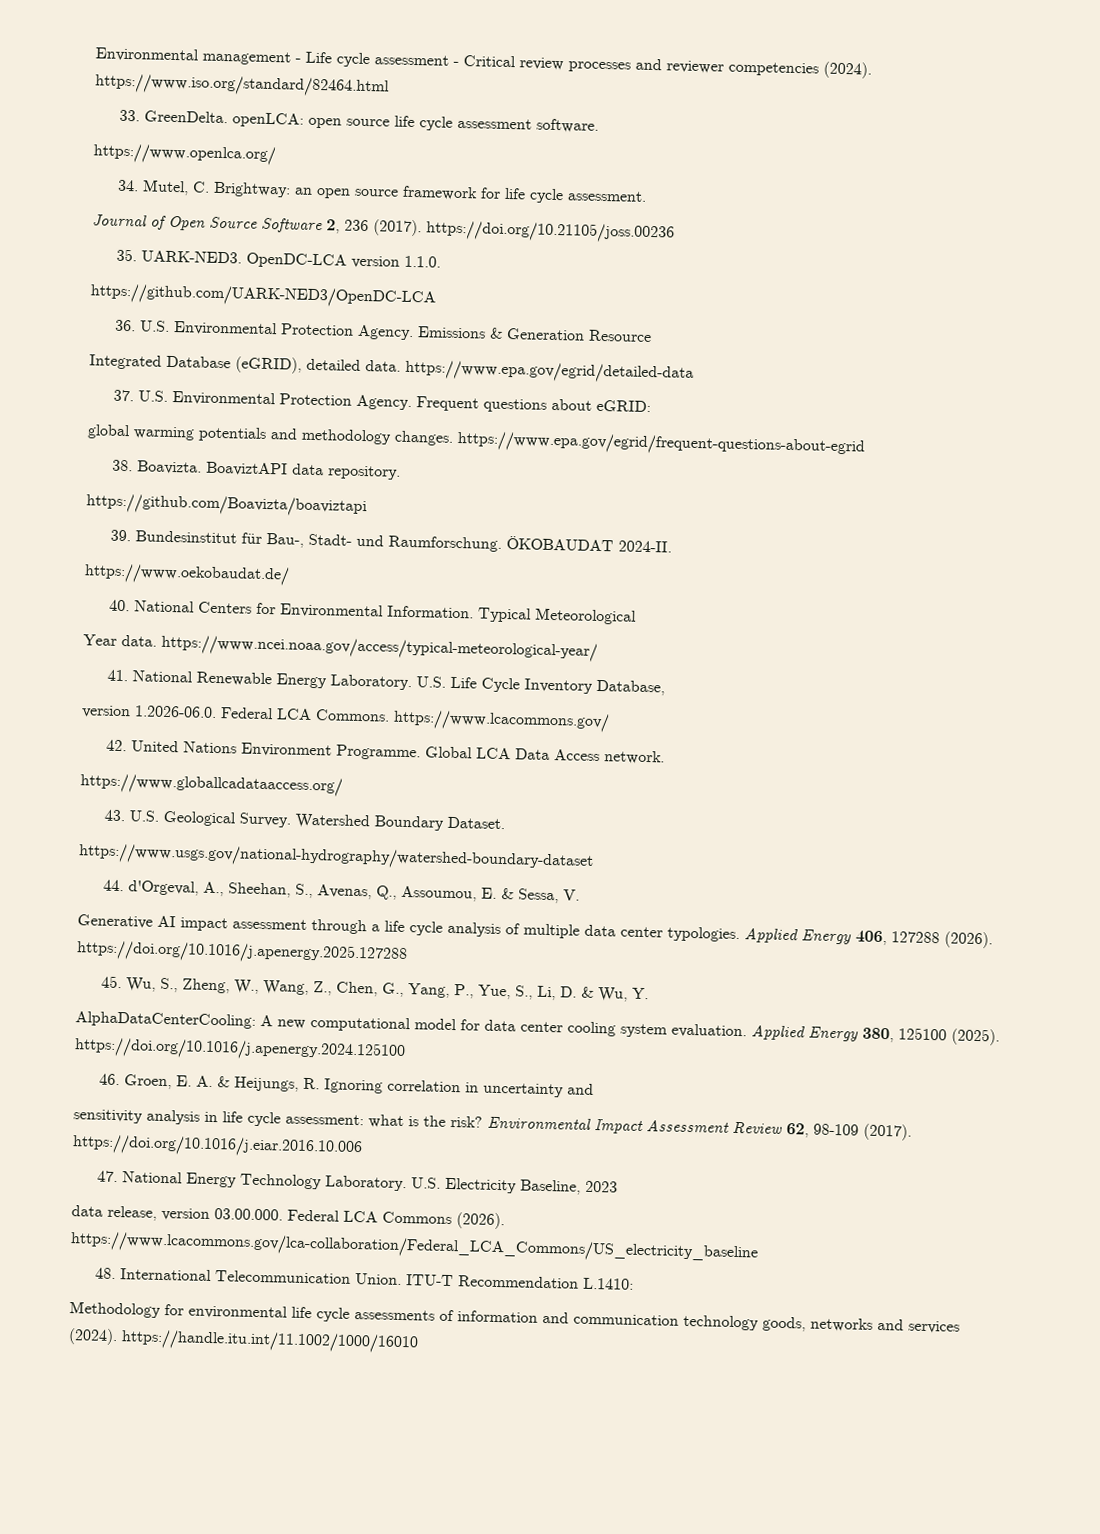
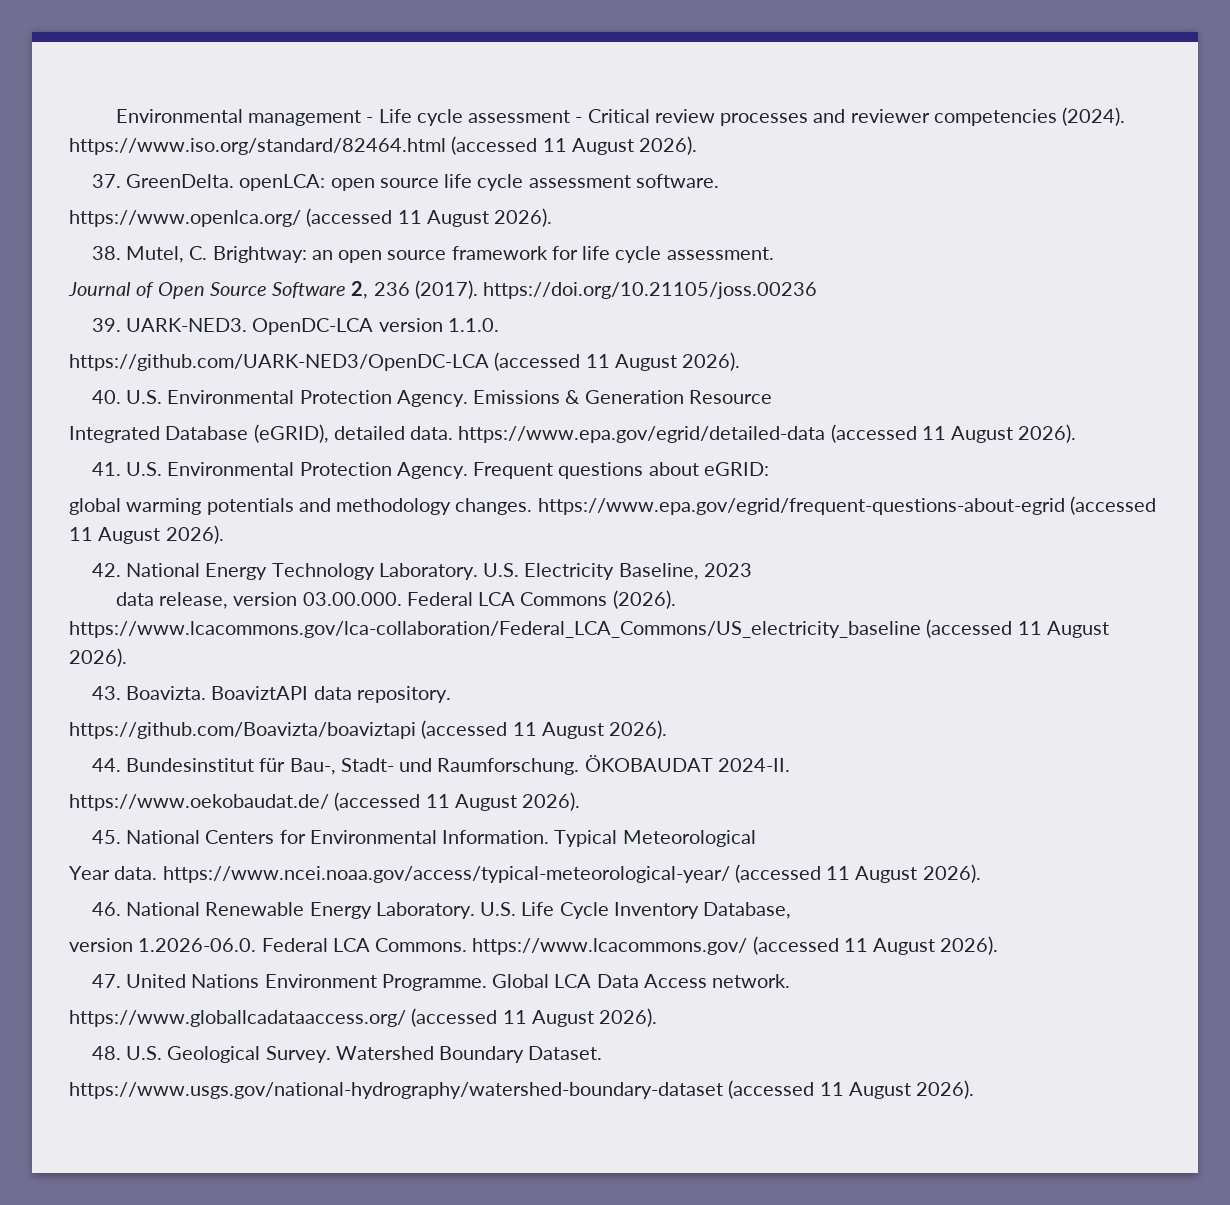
- Environmental management - Life cycle assessment - Critical review processes and reviewer competencies (2024). https://www.iso.org/standard/82464.html
- 33. GreenDelta. openLCA: open source life cycle assessment software.
+ Environmental management - Life cycle assessment - Critical review processes and reviewer competencies (2024). https://www.iso.org/standard/82464.html (accessed 11 August 2026).
+ 37. GreenDelta. openLCA: open source life cycle assessment software.
- https://www.openlca.org/
- 34. Mutel, C. Brightway: an open source framework for life cycle assessment.
+ https://www.openlca.org/ (accessed 11 August 2026).
+ 38. Mutel, C. Brightway: an open source framework for life cycle assessment.
- 35. UARK-NED3.
+ 39. UARK-NED3.
- https://github.com/UARK-NED3/OpenDC-LCA
- 36. U.S. Environmental Protection Agency.
+ https://github.com/UARK-NED3/OpenDC-LCA (accessed 11 August 2026).
+ 40. U.S. Environmental Protection Agency.
- Integrated Database (eGRID), detailed data. https://www.epa.gov/egrid/detailed-data
- 37. U.S. Environmental Protection Agency.
+ Integrated Database (eGRID), detailed data. https://www.epa.gov/egrid/detailed-data (accessed 11 August 2026).
+ 41. U.S. Environmental Protection Agency.
- global warming potentials and methodology changes. https://www.epa.gov/egrid/frequent-questions-about-egrid
- 38. Boavizta. BoaviztAPI data repository.
- https://github.com/Boavizta/boaviztapi
- 39. Bundesinstitut für Bau-, Stadt- und Raumforschung. ÖKOBAUDAT 2024-II.
- https://www.oekobaudat.de/
- 40. National Centers for Environmental Information. Typical Meteorological
- Year data. https://www.ncei.noaa.gov/access/typical-meteorological-year/
- 41. National Renewable Energy Laboratory. U.S. Life Cycle Inventory Database,
- version 1.2026-06.0. Federal LCA Commons. https://www.lcacommons.gov/
- 42. United Nations Environment Programme. Global LCA Data Access network.
- https://www.globallcadataaccess.org/
- 43. U.S. Geological Survey. Watershed Boundary Dataset.
- https://www.usgs.gov/national-hydrography/watershed-boundary-dataset
- 44. d'Orgeval, A., Sheehan, S., Avenas, Q., Assoumou, E. & Sessa, V.
- Generative AI impact assessment through a life cycle analysis of multiple data center typologies. Applied Energy 406, 127288 (2026). https://doi.org/10.1016/j.apenergy.2025.127288
- 45. Wu, S., Zheng, W., Wang, Z., Chen, G., Yang, P., Yue, S., Li, D. & Wu, Y.
- AlphaDataCenterCooling: A new computational model for data center cooling system evaluation. Applied Energy 380, 125100 (2025). https://doi.org/10.1016/j.apenergy.2024.125100
- 46. Groen, E. A. & Heijungs, R. Ignoring correlation in uncertainty and
- sensitivity analysis in life cycle assessment: what is the risk? Environmental Impact Assessment Review 62, 98-109 (2017). https://doi.org/10.1016/j.eiar.2016.10.006
- 47. National Energy Technology Laboratory.
+ global warming potentials and methodology changes. https://www.epa.gov/egrid/frequent-questions-about-egrid (accessed 11 August 2026).
+ 42. National Energy Technology Laboratory.
- data release, version 03.00.000. Federal LCA Commons (2026). https://www.lcacommons.gov/lca-collaboration/Federal_LCA_Commons/US_electricity_baseline
- 48. International Telecommunication Union. ITU-T Recommendation L.1410:
- Methodology for environmental life cycle assessments of information and communication technology goods, networks and services (2024). https://handle.itu.int/11.1002/1000/16010
+ data release, version 03.00.000. Federal LCA Commons (2026). https://www.lcacommons.gov/lca-collaboration/Federal_LCA_Commons/US_electricity_baseline (accessed 11 August 2026).
+ 43. Boavizta. BoaviztAPI data repository.
+ https://github.com/Boavizta/boaviztapi (accessed 11 August 2026).
+ 44. Bundesinstitut für Bau-, Stadt- und Raumforschung. ÖKOBAUDAT 2024-II.
+ https://www.oekobaudat.de/ (accessed 11 August 2026).
+ 45. National Centers for Environmental Information. Typical Meteorological
+ Year data. https://www.ncei.noaa.gov/access/typical-meteorological-year/ (accessed 11 August 2026).
+ 46. National Renewable Energy Laboratory. U.S. Life Cycle Inventory Database,
+ version 1.2026-06.0. Federal LCA Commons. https://www.lcacommons.gov/ (accessed 11 August 2026).
+ 47. United Nations Environment Programme. Global LCA Data Access network.
+ https://www.globallcadataaccess.org/ (accessed 11 August 2026).
+ 48. U.S. Geological Survey. Watershed Boundary Dataset.
+ https://www.usgs.gov/national-hydrography/watershed-boundary-dataset (accessed 11 August 2026).

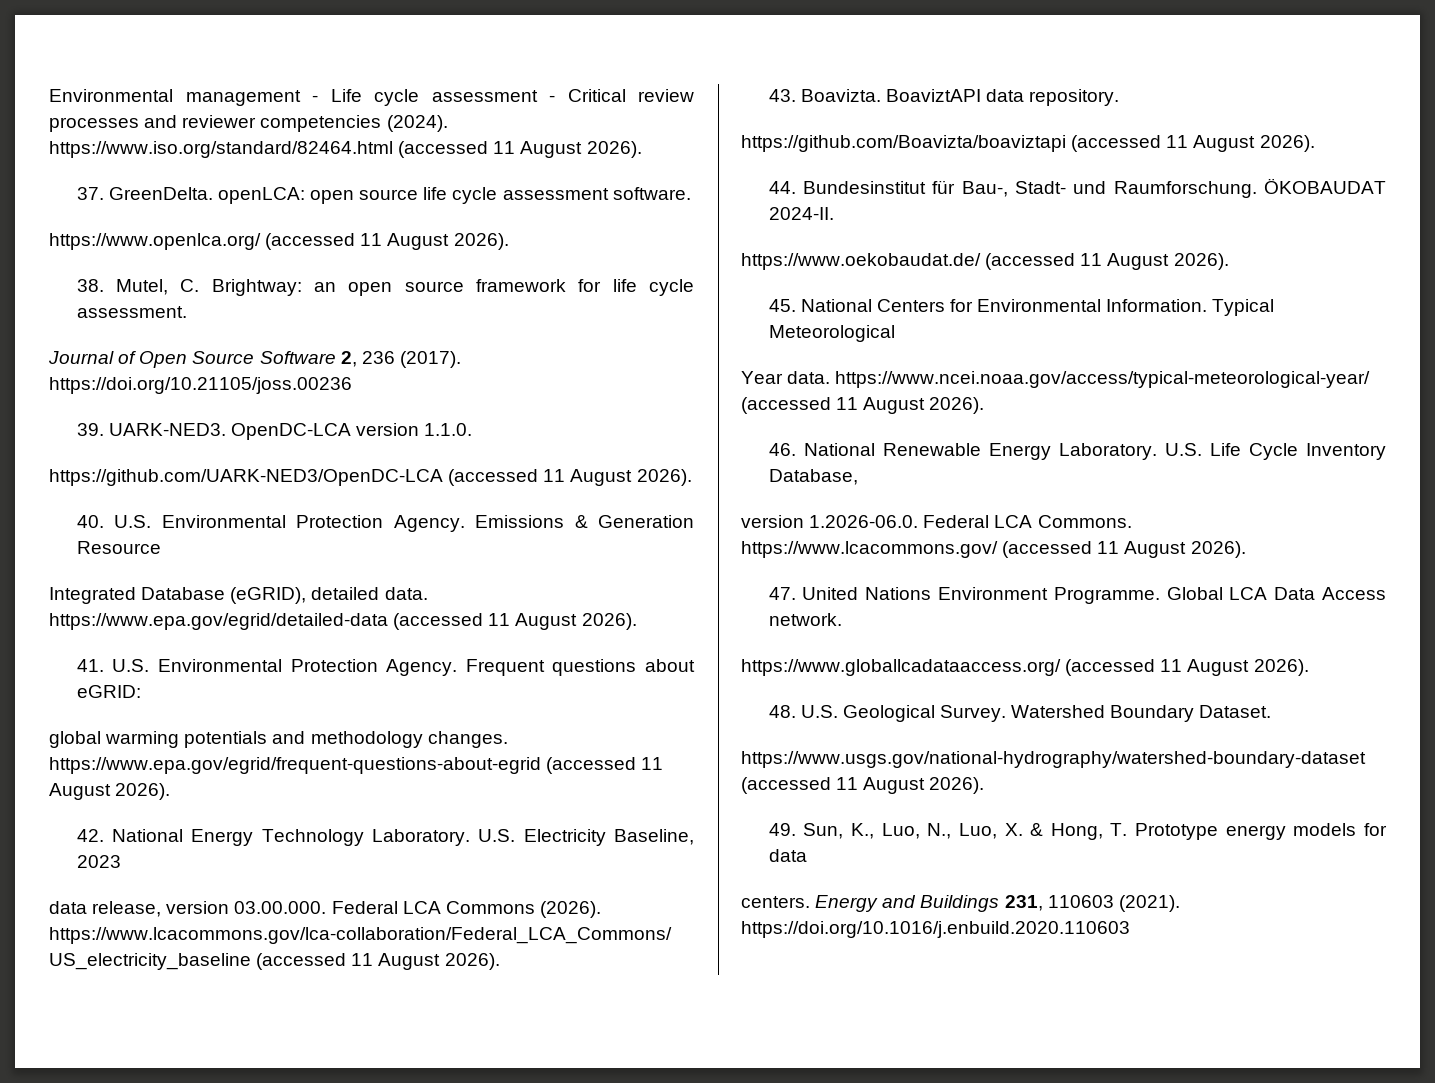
+ 49. Sun, K., Luo, N., Luo, X. & Hong, T. Prototype energy models for data
+ centers. Energy and Buildings 231, 110603 (2021). https://doi.org/10.1016/j.enbuild.2020.110603

